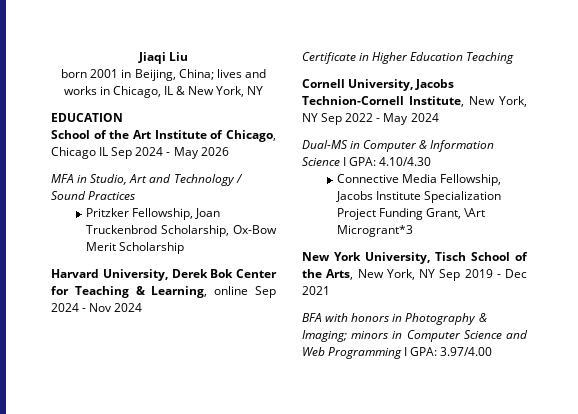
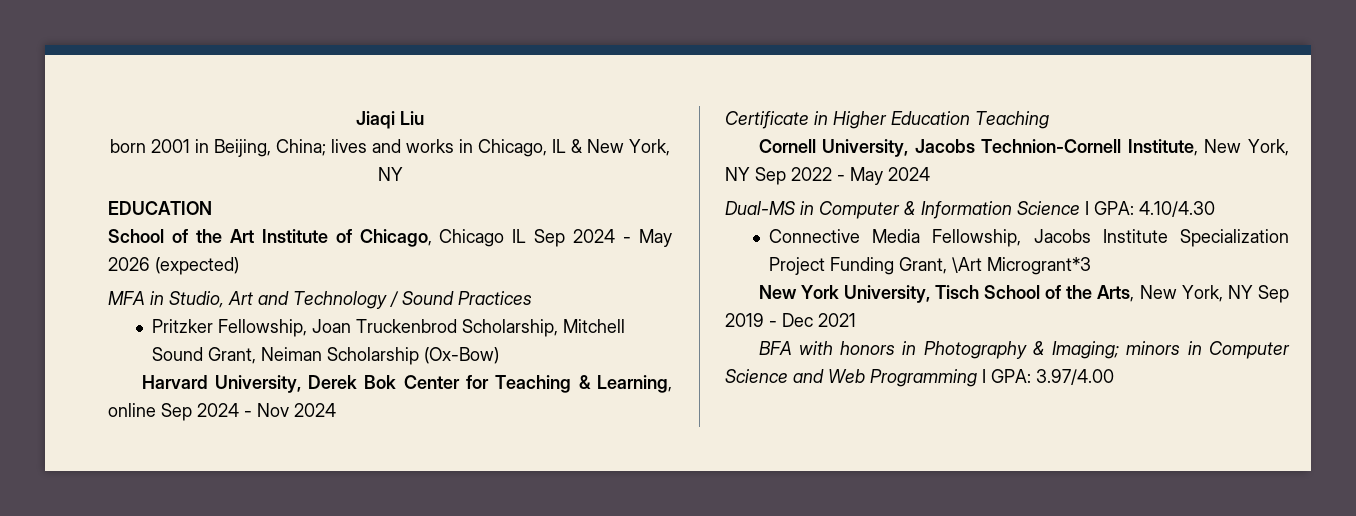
- School of the Art Institute of Chicago, Chicago IL Sep 2024 - May 2026
+ School of the Art Institute of Chicago, Chicago IL Sep 2024 - May 2026 (expected)
- Pritzker Fellowship, Joan Truckenbrod Scholarship, Ox-Bow Merit Scholarship
+ Pritzker Fellowship, Joan Truckenbrod Scholarship, Mitchell Sound Grant, Neiman Scholarship (Ox-Bow)

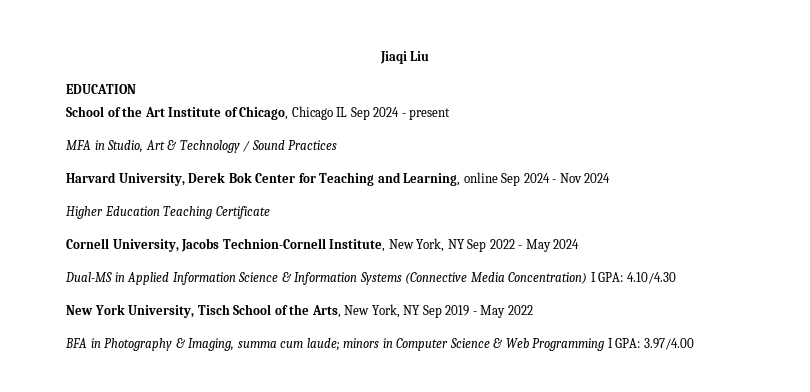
- born 2001 in Beijing, China; lives and works in Chicago, IL & New York, NY
- School of the Art Institute of Chicago, Chicago IL Sep 2024 - May 2026 (expected)
+ School of the Art Institute of Chicago, Chicago IL Sep 2024 - present
- MFA in Studio, Art and Technology / Sound Practices
+ MFA in Studio, Art & Technology / Sound Practices
- Pritzker Fellowship, Joan Truckenbrod Scholarship, Mitchell Sound Grant, Neiman Scholarship (Ox-Bow)
- Harvard University, Derek Bok Center for Teaching & Learning, online Sep 2024 - Nov 2024
+ Harvard University, Derek Bok Center for Teaching and Learning, online Sep 2024 - Nov 2024
- Certificate in Higher Education Teaching
+ Higher Education Teaching Certificate
- Dual-MS in Computer & Information Science I GPA: 4.10/4.30
- Connective Media Fellowship, Jacobs Institute Specialization Project Funding Grant, \Art Microgrant*3
+ Dual-MS in Applied Information Science & Information Systems (Connective Media Concentration) I GPA: 4.10/4.30
- New York University, Tisch School of the Arts, New York, NY Sep 2019 - Dec 2021
+ New York University, Tisch School of the Arts, New York, NY Sep 2019 - May 2022
- BFA with honors in Photography & Imaging; minors in Computer Science and Web Programming I GPA: 3.97/4.00
+ BFA in Photography & Imaging, summa cum laude; minors in Computer Science & Web Programming I GPA: 3.97/4.00

